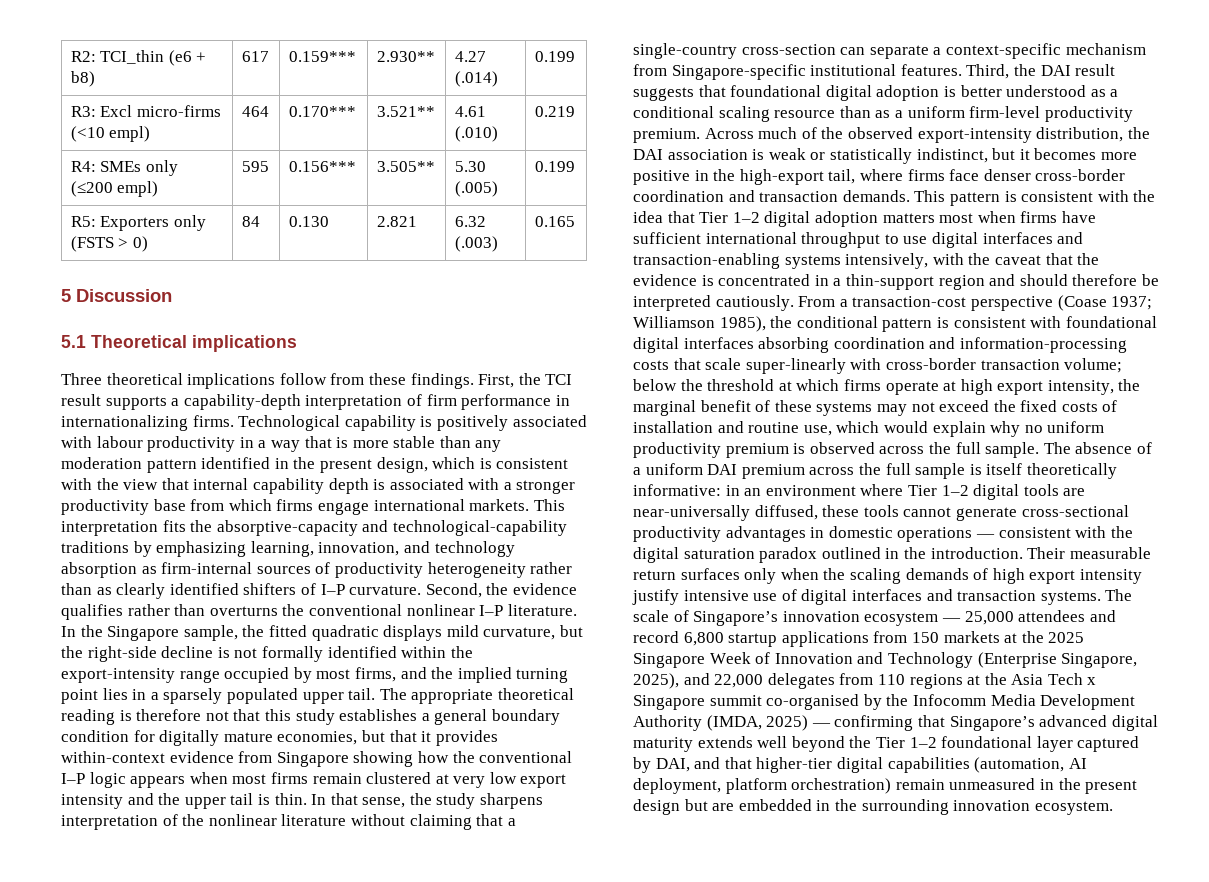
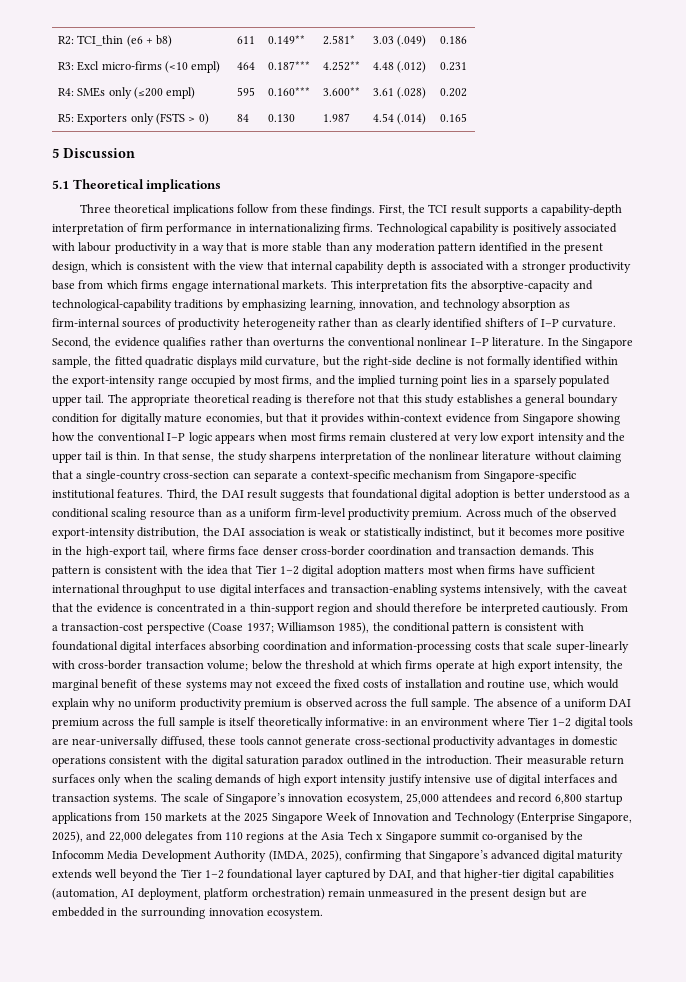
- R2: TCI_thin (e6 + b8) | 617 | 0.159*** | 2.930** | 4.27 (.014) | 0.199
+ R2: TCI_thin (e6 + b8) | 611 | 0.149** | 2.581* | 3.03 (.049) | 0.186
- R3: Excl micro-firms (<10 empl) | 464 | 0.170*** | 3.521** | 4.61 (.010) | 0.219
+ R3: Excl micro-firms (<10 empl) | 464 | 0.187*** | 4.252** | 4.48 (.012) | 0.231
- R4: SMEs only (≤200 empl) | 595 | 0.156*** | 3.505** | 5.30 (.005) | 0.199
+ R4: SMEs only (≤200 empl) | 595 | 0.160*** | 3.600** | 3.61 (.028) | 0.202
- R5: Exporters only (FSTS > 0) | 84 | 0.130 | 2.821 | 6.32 (.003) | 0.165
+ R5: Exporters only (FSTS > 0) | 84 | 0.130 | 1.987 | 4.54 (.014) | 0.165
- The absence of a uniform DAI premium across the full sample is itself theoretically informative: in an environment where Tier 1–2 digital tools are near-universally diffused, these tools cannot generate cross-sectional productivity advantages in domestic operations — consistent with the digital saturation paradox outlined in the introduction.
+ The absence of a uniform DAI premium across the full sample is itself theoretically informative: in an environment where Tier 1–2 digital tools are near-universally diffused, these tools cannot generate cross-sectional productivity advantages in domestic operations consistent with the digital saturation paradox outlined in the introduction.
- The scale of Singapore’s innovation ecosystem — 25,000 attendees and record 6,800 startup applications from 150 markets at the 2025 Singapore Week of Innovation and Technology (Enterprise Singapore, 2025), and 22,000 delegates from 110 regions at the Asia Tech x Singapore summit co-organised by the Infocomm Media Development Authority (IMDA, 2025) — confirming that Singapore’s advanced digital maturity extends well beyond the Tier 1–2 foundational layer captured by DAI, and that higher-tier digital capabilities (automation, AI deployment, platform orchestration) remain unmeasured in the present design but are embedded in the surrounding innovation ecosystem.
+ The scale of Singapore’s innovation ecosystem, 25,000 attendees and record 6,800 startup applications from 150 markets at the 2025 Singapore Week of Innovation and Technology (Enterprise Singapore, 2025), and 22,000 delegates from 110 regions at the Asia Tech x Singapore summit co-organised by the Infocomm Media Development Authority (IMDA, 2025), confirming that Singapore’s advanced digital maturity extends well beyond the Tier 1–2 foundational layer captured by DAI, and that higher-tier digital capabilities (automation, AI deployment, platform orchestration) remain unmeasured in the present design but are embedded in the surrounding innovation ecosystem.

